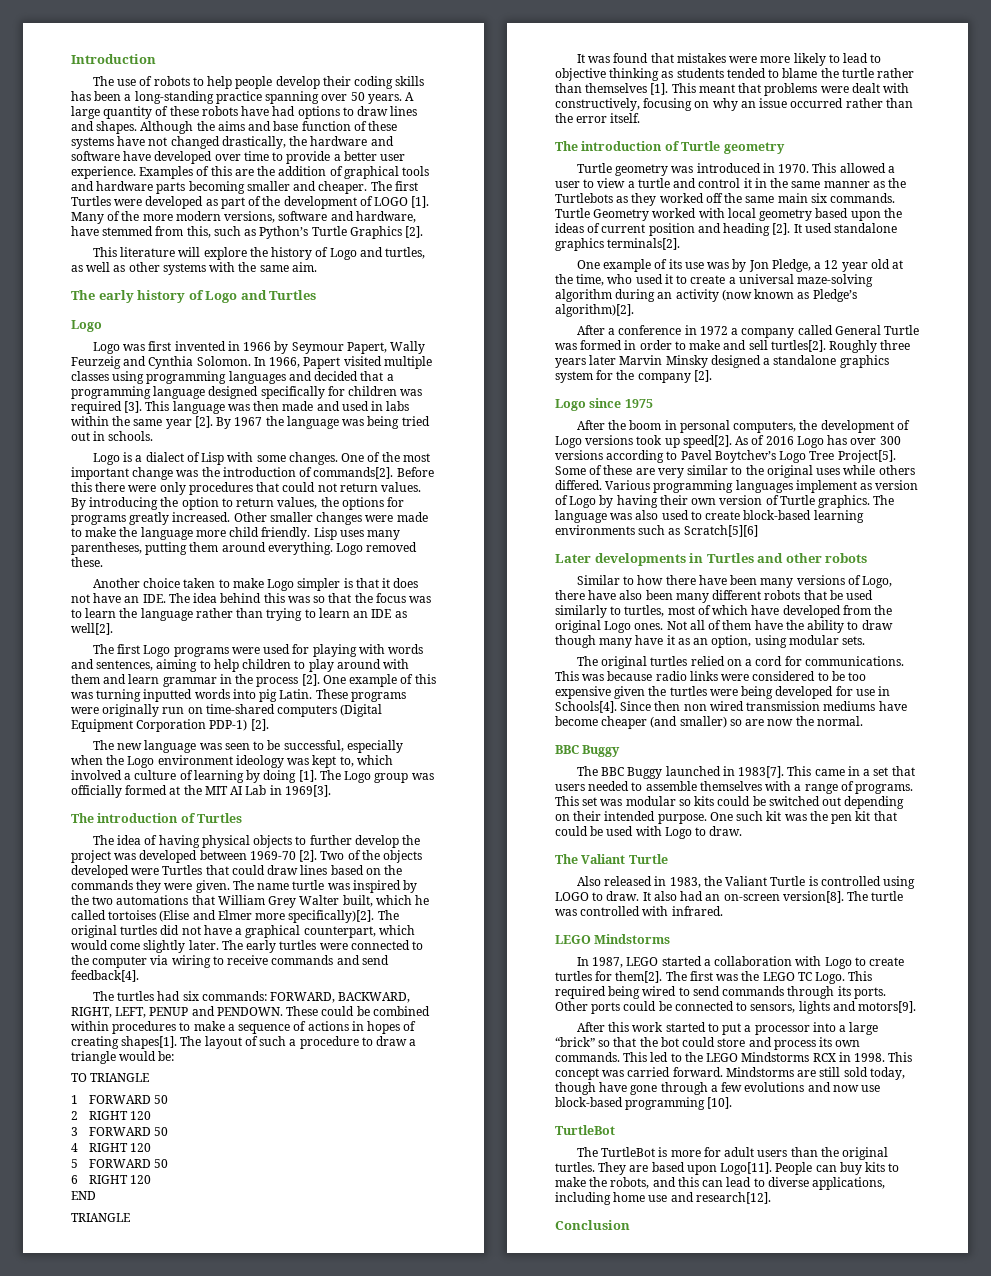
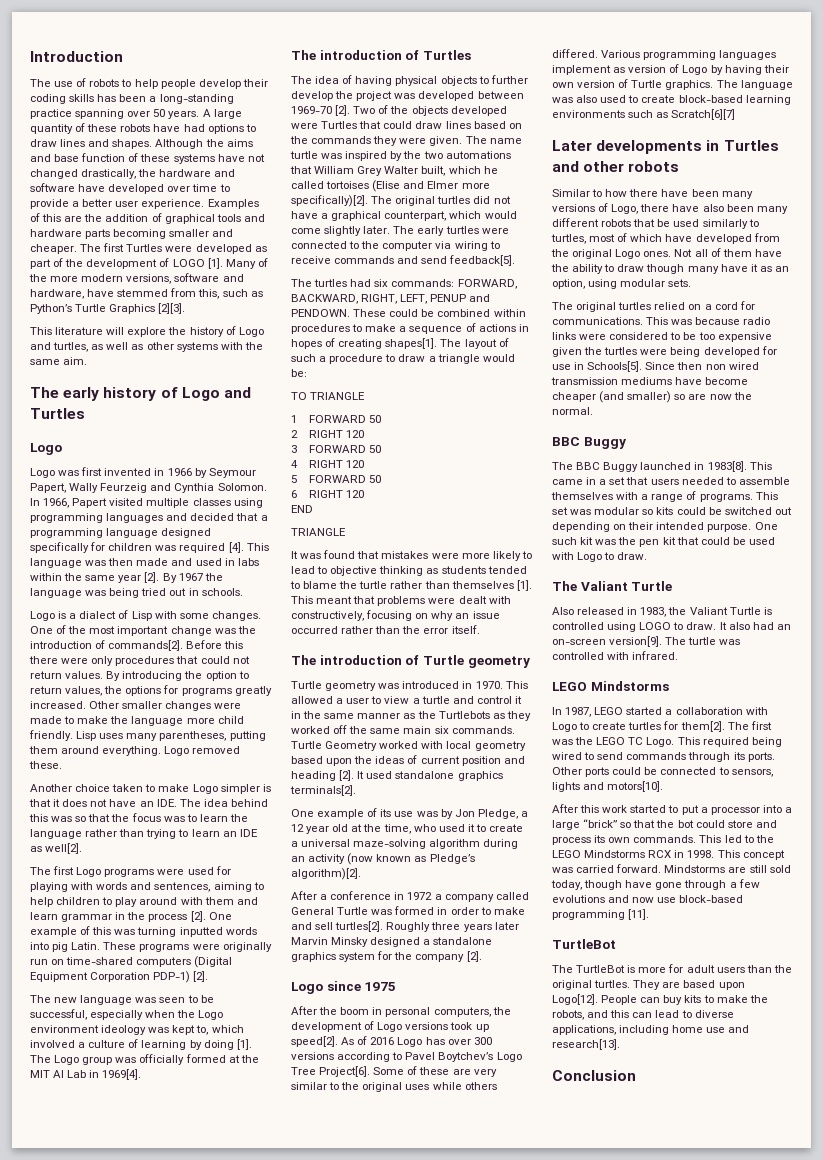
- Many of the more modern versions, software and hardware, have stemmed from this, such as Python’s Turtle Graphics [2].
+ Many of the more modern versions, software and hardware, have stemmed from this, such as Python’s Turtle Graphics [2][3].
- In 1966, Papert visited multiple classes using programming languages and decided that a programming language designed specifically for children was required [3].
+ In 1966, Papert visited multiple classes using programming languages and decided that a programming language designed specifically for children was required [4].
- The Logo group was officially formed at the MIT AI Lab in 1969[3].
+ The Logo group was officially formed at the MIT AI Lab in 1969[4].
- The early turtles were connected to the computer via wiring to receive commands and send feedback[4].
+ The early turtles were connected to the computer via wiring to receive commands and send feedback[5].
- As of 2016 Logo has over 300 versions according to Pavel Boytchev’s Logo Tree Project[5].
+ As of 2016 Logo has over 300 versions according to Pavel Boytchev’s Logo Tree Project[6].
- The language was also used to create block-based learning environments such as Scratch[5][6]
+ The language was also used to create block-based learning environments such as Scratch[6][7]
- This was because radio links were considered to be too expensive given the turtles were being developed for use in Schools[4].
+ This was because radio links were considered to be too expensive given the turtles were being developed for use in Schools[5].
- The BBC Buggy launched in 1983[7].
+ The BBC Buggy launched in 1983[8].
- It also had an on-screen version[8].
+ It also had an on-screen version[9].
- Other ports could be connected to sensors, lights and motors[9].
+ Other ports could be connected to sensors, lights and motors[10].
- Mindstorms are still sold today, though have gone through a few evolutions and now use block-based programming [10].
+ Mindstorms are still sold today, though have gone through a few evolutions and now use block-based programming [11].
- They are based upon Logo[11].
+ They are based upon Logo[12].
- People can buy kits to make the robots, and this can lead to diverse applications, including home use and research[12].
+ People can buy kits to make the robots, and this can lead to diverse applications, including home use and research[13].

